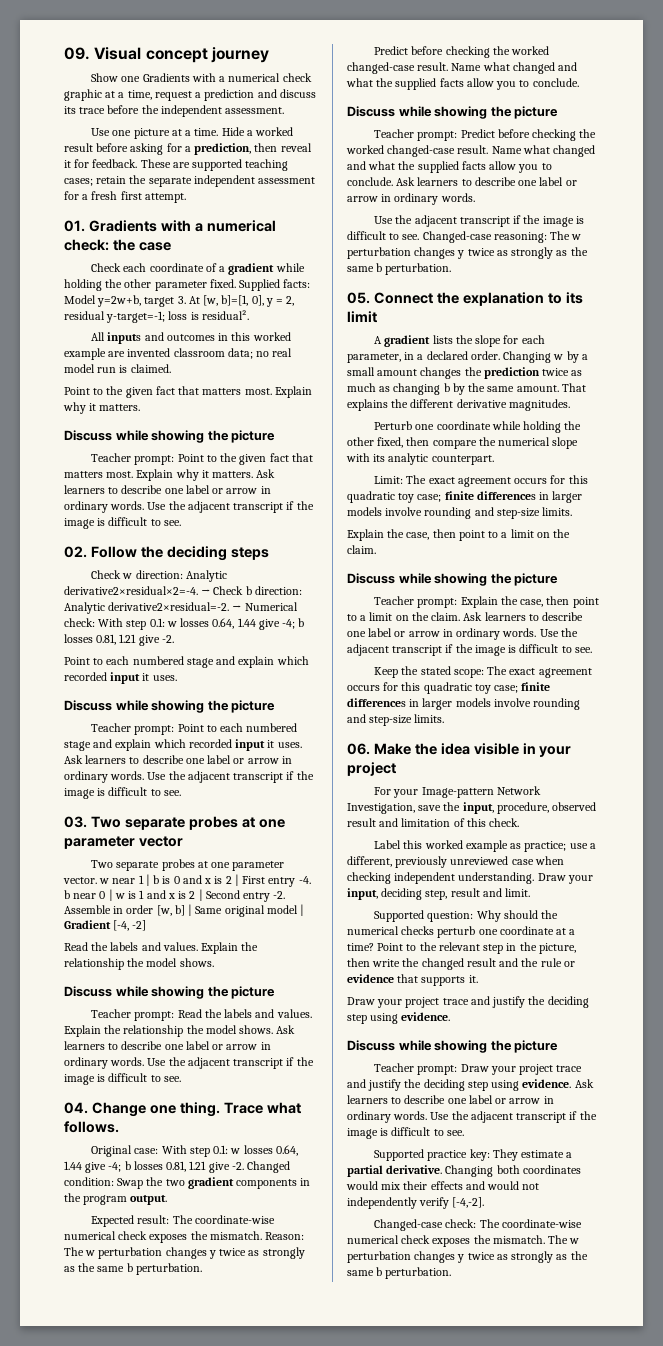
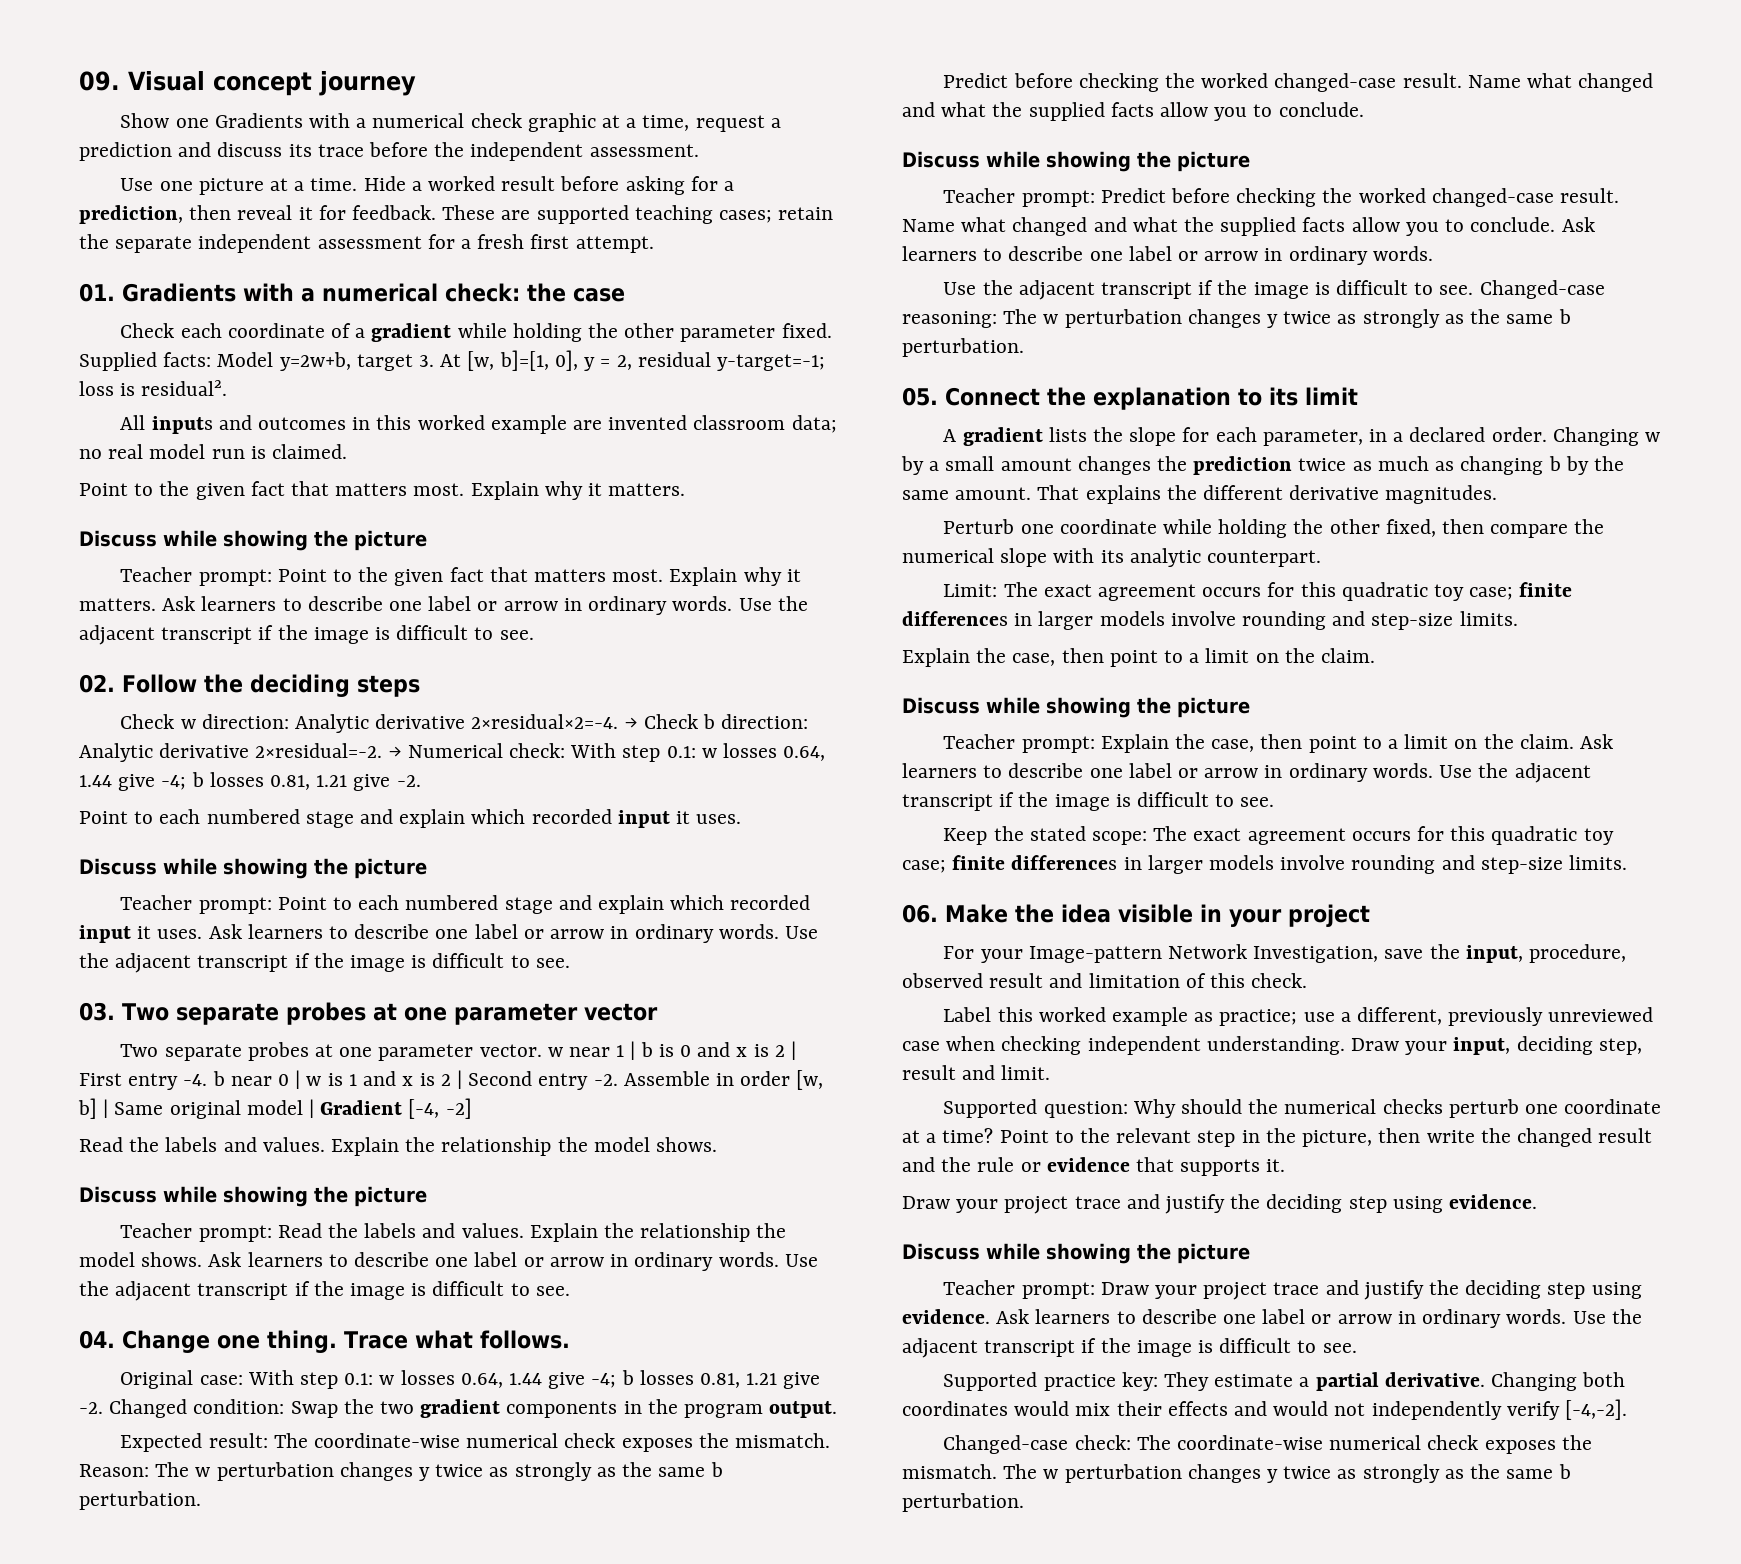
- Check w direction: Analytic derivative2×residual×2=-4.
+ Check w direction: Analytic derivative 2×residual×2=-4.
- → Check b direction: Analytic derivative2×residual=-2.
+ → Check b direction: Analytic derivative 2×residual=-2.

